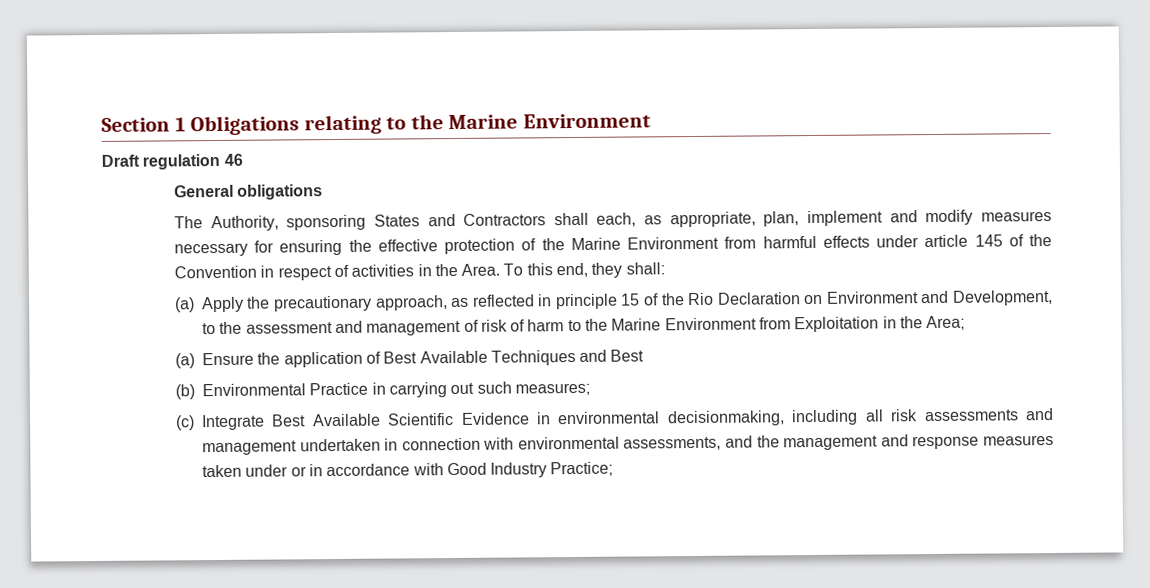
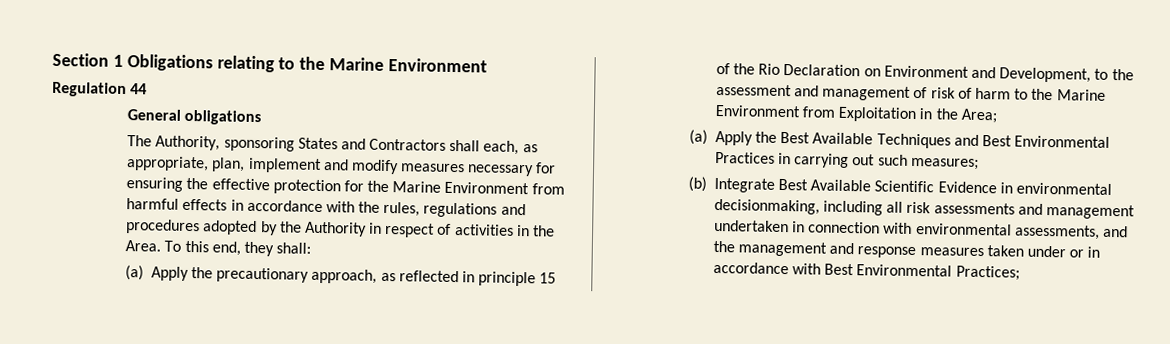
- Draft regulation 46
+ Regulation 44
- The Authority, sponsoring States and Contractors shall each, as appropriate, plan, implement and modify measures necessary for ensuring the effective protection of the Marine Environment from harmful effects under article 145 of the Convention in respect of activities in the Area.
+ The Authority, sponsoring States and Contractors shall each, as appropriate, plan, implement and modify measures necessary for ensuring the effective protection for the Marine Environment from harmful effects in accordance with the rules, regulations and procedures adopted by the Authority in respect of activities in the Area.
- (a) Ensure the application of Best Available Techniques and Best
- (b) Environmental Practice in carrying out such measures;
+ (a) Apply the Best Available Techniques and Best Environmental Practices in carrying out such measures;
- (c) Integrate Best Available Scientific Evidence in environmental decisionmaking, including all risk assessments and management undertaken in connection with environmental assessments, and the management and response measures taken under or in accordance with Good Industry Practice;
+ (b) Integrate Best Available Scientific Evidence in environmental decisionmaking, including all risk assessments and management undertaken in connection with environmental assessments, and the management and response measures taken under or in accordance with Best Environmental Practices;

